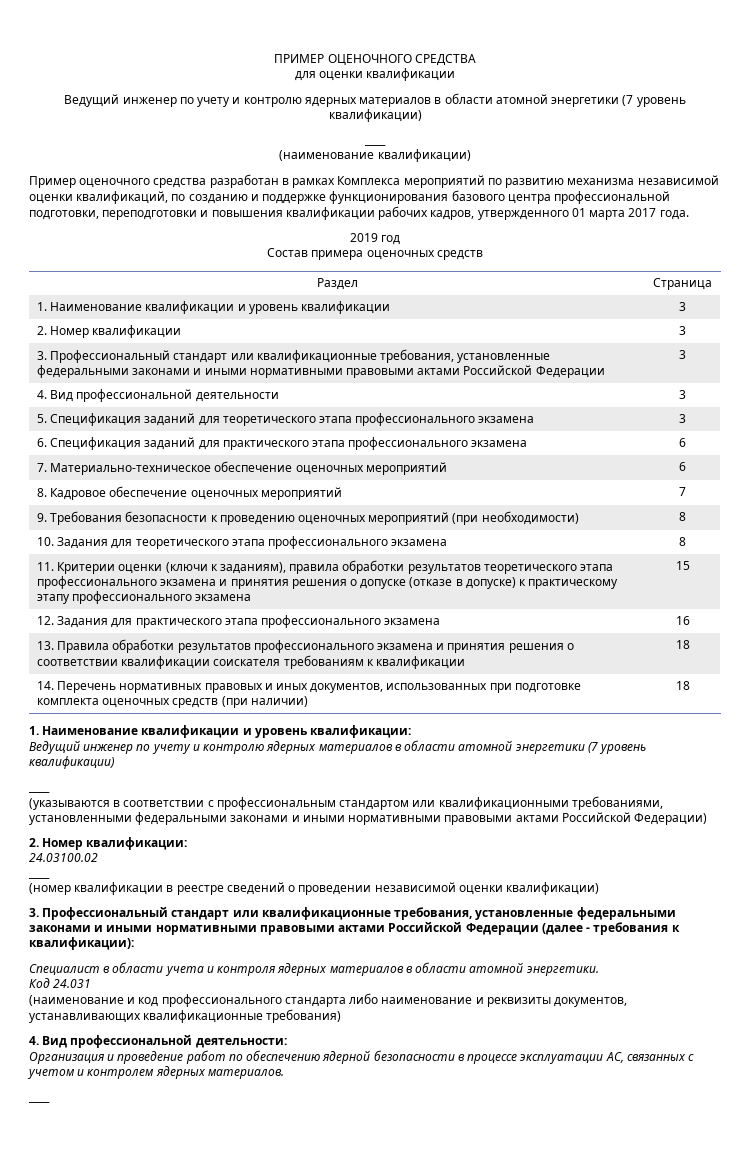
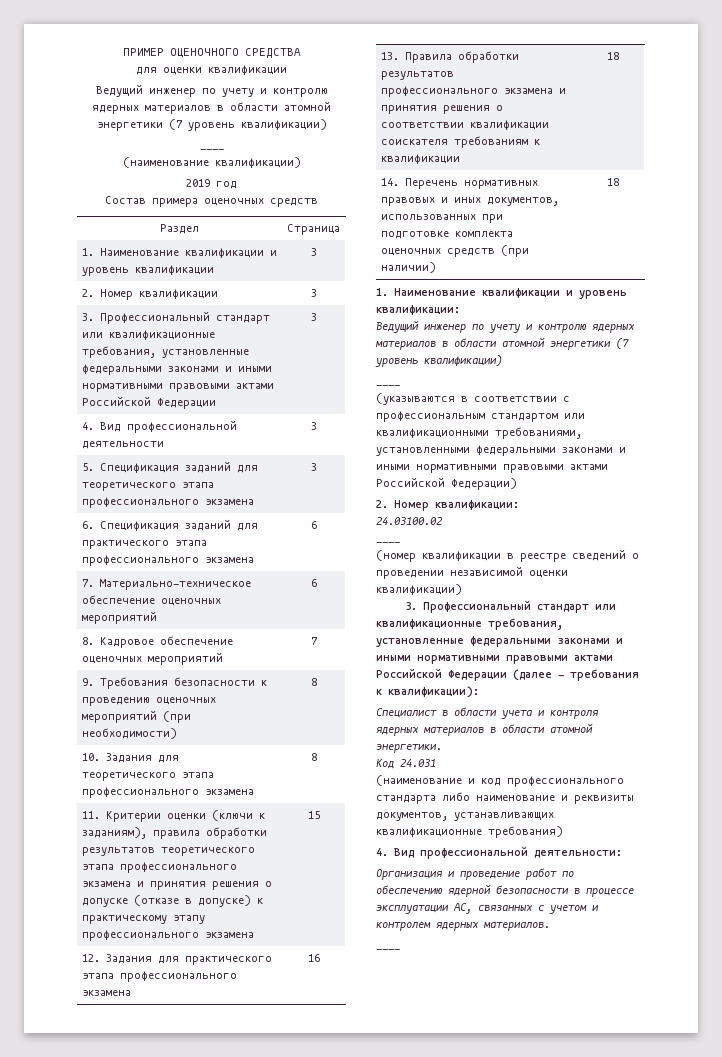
- Пример оценочного средства разработан в рамках Комплекса мероприятий по развитию механизма независимой оценки квалификаций, по созданию и поддержке функционирования базового центра профессиональной подготовки, переподготовки и повышения квалификации рабочих кадров, утвержденного 01 марта 2017 года.

